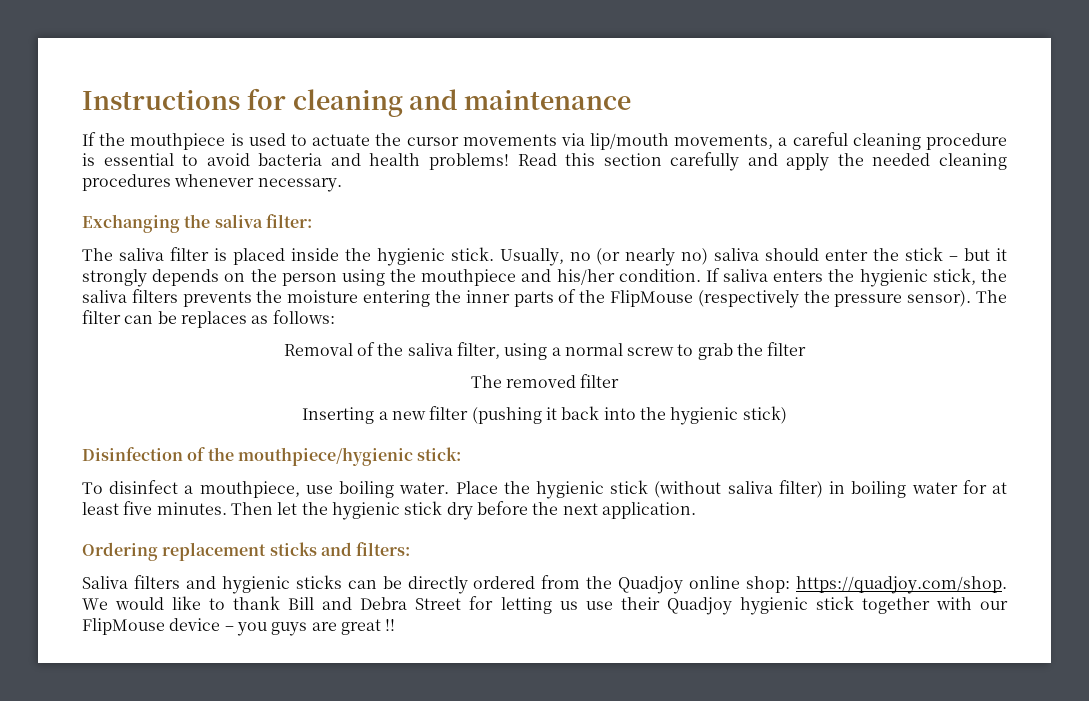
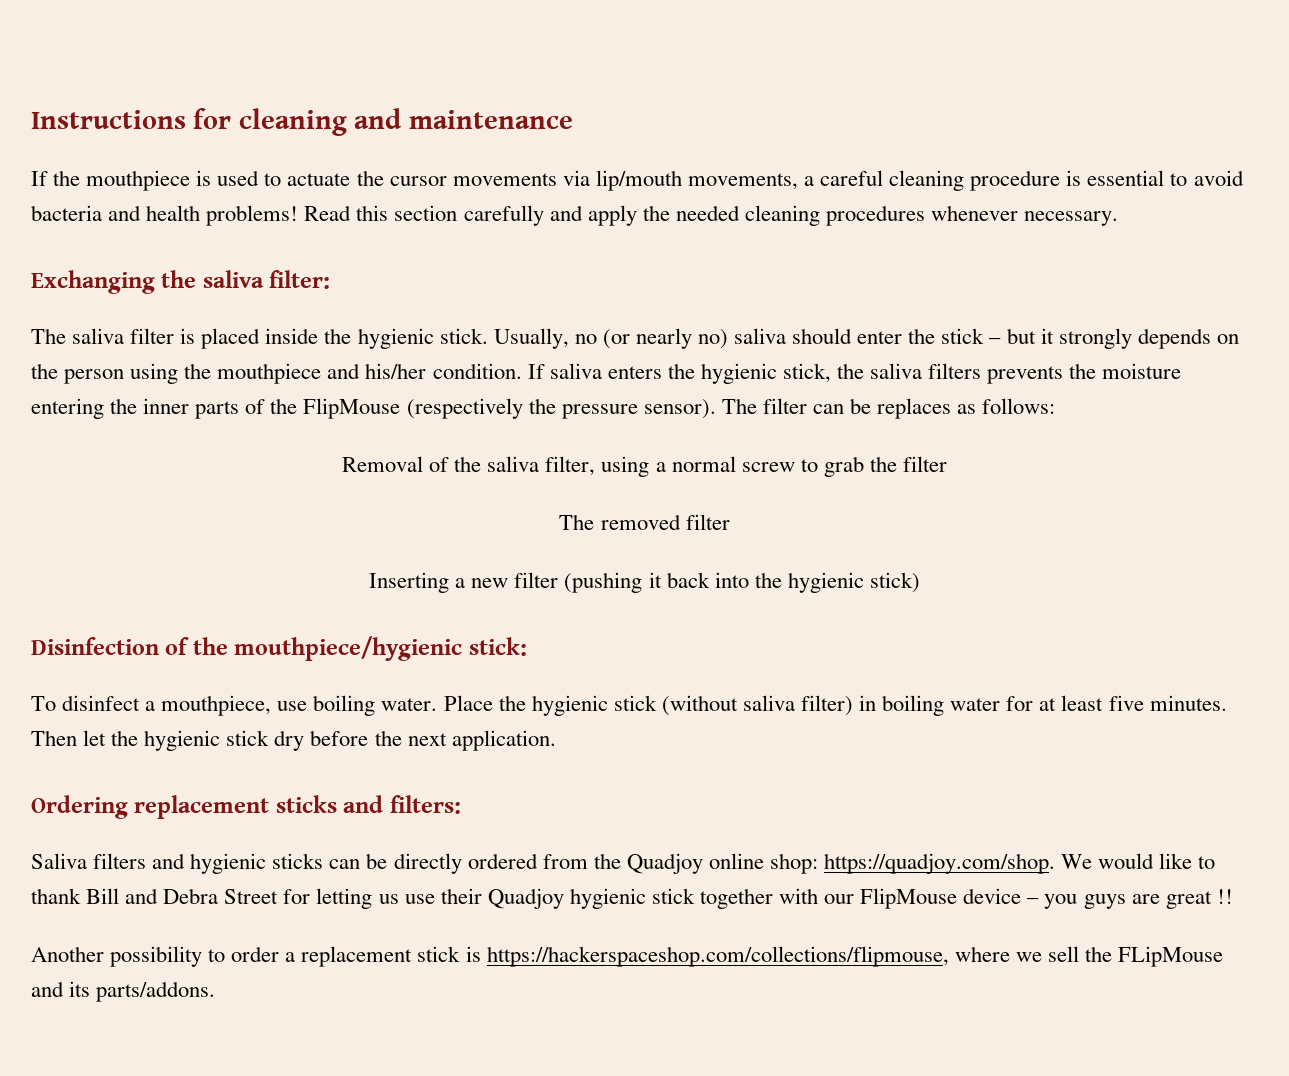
+ Another possibility to order a replacement stick is https://hackerspaceshop.com/collections/flipmouse, where we sell the FLipMouse and its parts/addons.

